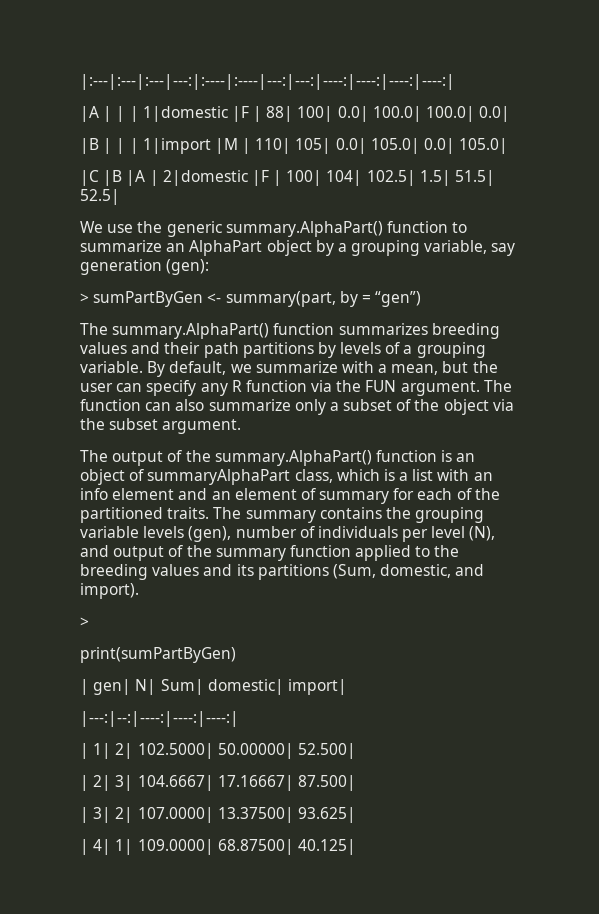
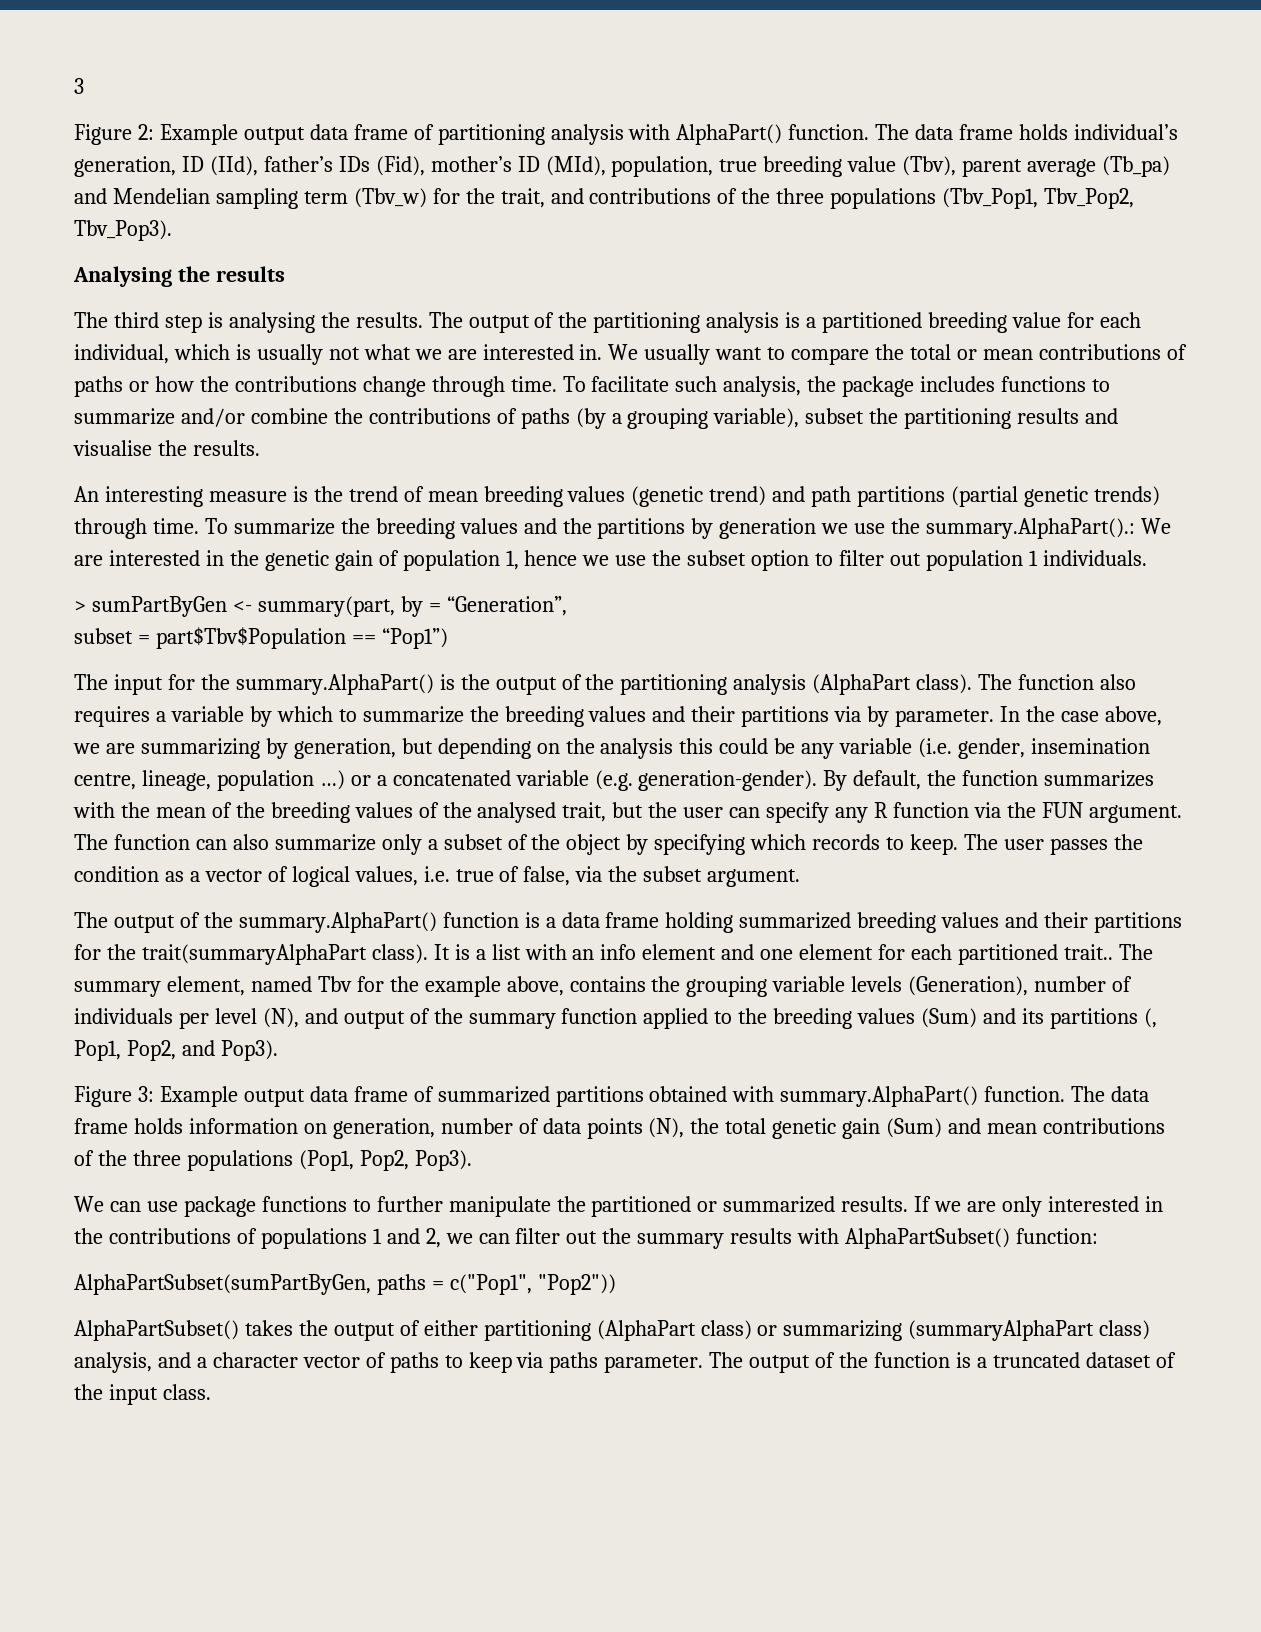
- |:---|:---|:---|---:|:----|:----|---:|---:|----:|----:|----:|----:|
- |A | | | 1|domestic |F | 88| 100| 0.0| 100.0| 100.0| 0.0|
- |B | | | 1|import |M | 110| 105| 0.0| 105.0| 0.0| 105.0|
- |C |B |A | 2|domestic |F | 100| 104| 102.5| 1.5| 51.5| 52.5|
- We use the generic summary.AlphaPart() function to summarize an AlphaPart object by a grouping variable, say generation (gen):
+ 3
+ Figure 2: Example output data frame of partitioning analysis with AlphaPart() function. The data frame holds individual’s generation, ID (IId), father’s IDs (Fid), mother’s ID (MId), population, true breeding value (Tbv), parent average (Tb_pa) and Mendelian sampling term (Tbv_w) for the trait, and contributions of the three populations (Tbv_Pop1, Tbv_Pop2, Tbv_Pop3).
+ Analysing the results
+ The third step is analysing the results. The output of the partitioning analysis is a partitioned breeding value for each individual, which is usually not what we are interested in. We usually want to compare the total or mean contributions of paths or how the contributions change through time. To facilitate such analysis, the package includes functions to summarize and/or combine the contributions of paths (by a grouping variable), subset the partitioning results and visualise the results.
+ An interesting measure is the trend of mean breeding values (genetic trend) and path partitions (partial genetic trends) through time. To summarize the breeding values and the partitions by generation we use the summary.AlphaPart().: We are interested in the genetic gain of population 1, hence we use the subset option to filter out population 1 individuals.
- > sumPartByGen <- summary(part, by = “gen”)
- The summary.AlphaPart() function summarizes breeding values and their path partitions by levels of a grouping variable. By default, we summarize with a mean, but the user can specify any R function via the FUN argument.
+ > sumPartByGen <- summary(part, by = “Generation”,
+ subset = part$Tbv$Population == “Pop1”)
+ The input for the summary.AlphaPart() is the output of the partitioning analysis (AlphaPart class). The function also requires a variable by which to summarize the breeding values and their partitions via by parameter. In the case above, we are summarizing by generation, but depending on the analysis this could be any variable (i.e. gender, insemination centre, lineage, population …) or a concatenated variable (e.g. generation-gender). By default, the function summarizes with the mean of the breeding values of the analysed trait, but the user can specify any R function via the FUN argument.
- The function can also summarize only a subset of the object via the subset argument.
+ The function can also summarize only a subset of the object by specifying which records to keep. The user passes the condition as a vector of logical values, i.e. true of false, via the subset argument.
- The output of the summary.AlphaPart() function is an object of summaryAlphaPart class, which is a list with an info element and an element of summary for each of the partitioned traits. The summary contains the grouping variable levels (gen), number of individuals per level (N), and output of the summary function applied to the breeding values and its partitions (Sum, domestic, and import).
- >
- print(sumPartByGen)
- | gen| N| Sum| domestic| import|
- |---:|--:|----:|----:|----:|
- | 1| 2| 102.5000| 50.00000| 52.500|
- | 2| 3| 104.6667| 17.16667| 87.500|
- | 3| 2| 107.0000| 13.37500| 93.625|
- | 4| 1| 109.0000| 68.87500| 40.125|
+ The output of the summary.AlphaPart() function is a data frame holding summarized breeding values and their partitions for the trait(summaryAlphaPart class). It is a list with an info element and one element for each partitioned trait.. The summary element, named Tbv for the example above, contains the grouping variable levels (Generation), number of individuals per level (N), and output of the summary function applied to the breeding values (Sum) and its partitions (, Pop1, Pop2, and Pop3).
+ Figure 3: Example output data frame of summarized partitions obtained with summary.AlphaPart() function. The data frame holds information on generation, number of data points (N), the total genetic gain (Sum) and mean contributions of the three populations (Pop1, Pop2, Pop3).
+ We can use package functions to further manipulate the partitioned or summarized results. If we are only interested in the contributions of populations 1 and 2, we can filter out the summary results with AlphaPartSubset() function:
+ AlphaPartSubset(sumPartByGen, paths = c("Pop1", "Pop2"))
+ AlphaPartSubset() takes the output of either partitioning (AlphaPart class) or summarizing (summaryAlphaPart class) analysis, and a character vector of paths to keep via paths parameter. The output of the function is a truncated dataset of the input class.

